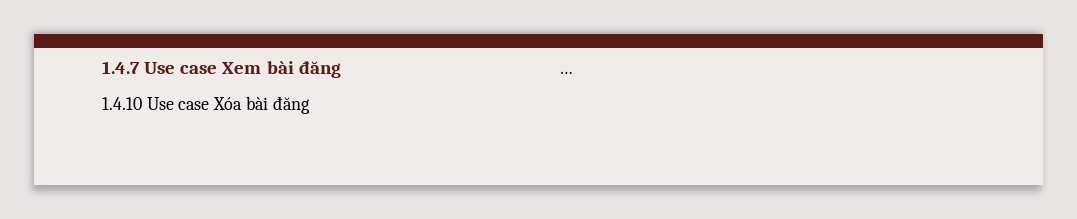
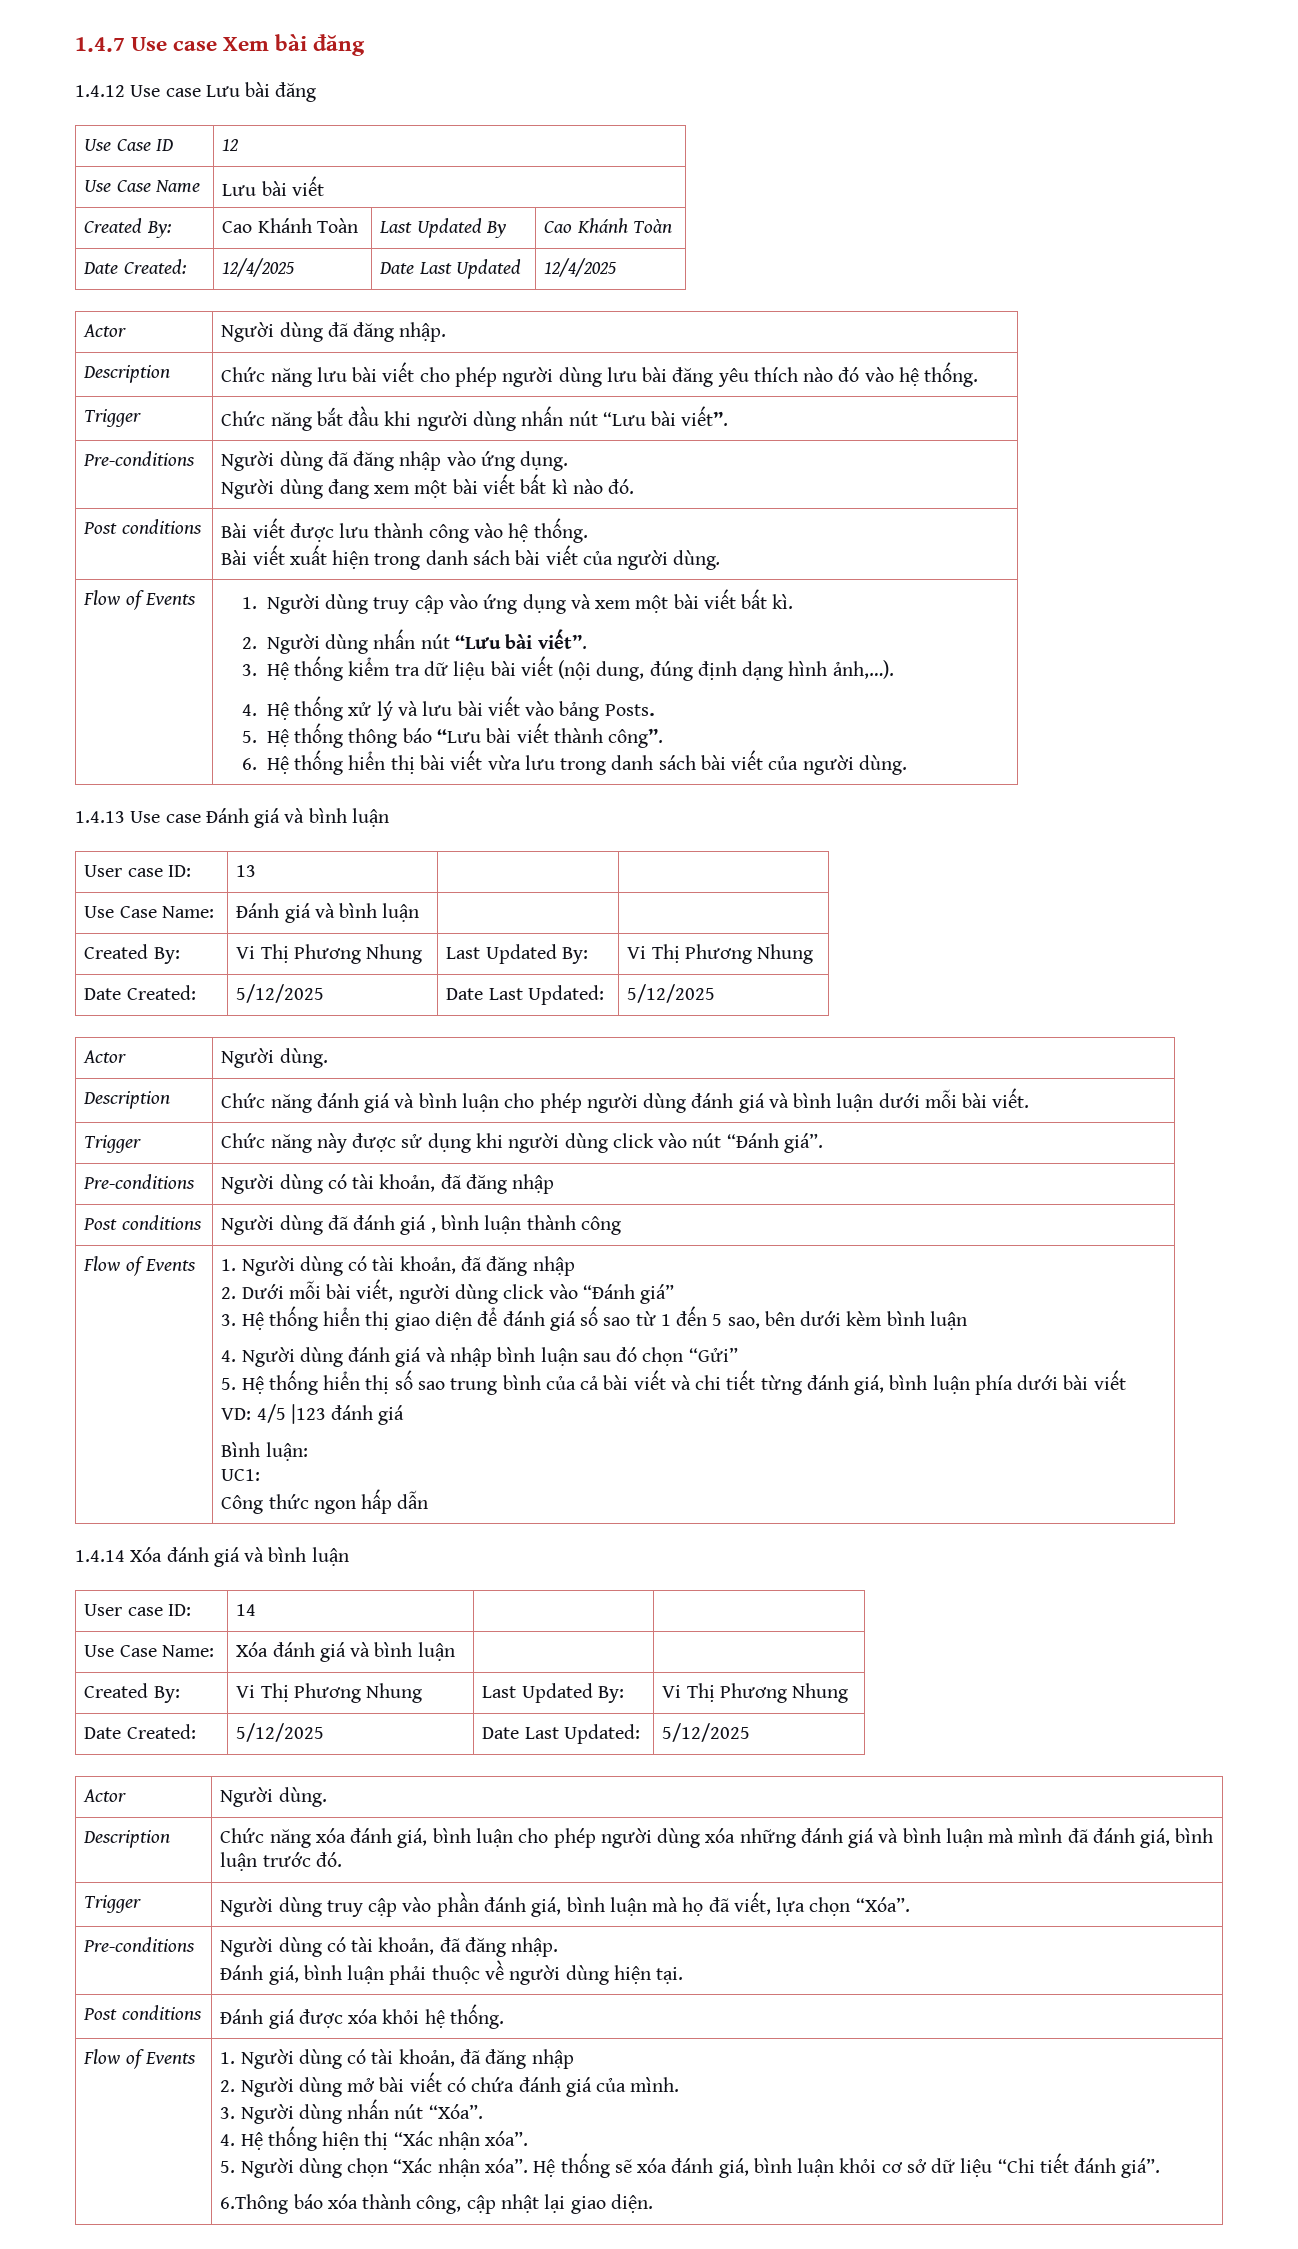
- 1.4.10 Use case Xóa bài đăng
- …
+ 1.4.12 Use case Lưu bài đăng
+ Use Case ID | 12
+ Use Case Name | Lưu bài viết
+ Created By: | Cao Khánh Toàn | Last Updated By | Cao Khánh Toàn
+ Date Created: | 12/4/2025 | Date Last Updated | 12/4/2025
+ Actor | Người dùng đã đăng nhập.
+ Description | Chức năng lưu bài viết cho phép người dùng lưu bài đăng yêu thích nào đó vào hệ thống.
+ Trigger | Chức năng bắt đầu khi người dùng nhấn nút “Lưu bài viết”.
+ Pre-conditions | Người dùng đã đăng nhập vào ứng dụng.
+ Người dùng đang xem một bài viết bất kì nào đó.
+ Post conditions | Bài viết được lưu thành công vào hệ thống.
+ Bài viết xuất hiện trong danh sách bài viết của người dùng.
+ Flow of Events | 1. Người dùng truy cập vào ứng dụng và xem một bài viết bất kì.
+ 2. Người dùng nhấn nút “Lưu bài viết”.
+ 3. Hệ thống kiểm tra dữ liệu bài viết (nội dung, đúng định dạng hình ảnh,…).
+ 4. Hệ thống xử lý và lưu bài viết vào bảng Posts.
+ 5. Hệ thống thông báo “Lưu bài viết thành công”.
+ 6. Hệ thống hiển thị bài viết vừa lưu trong danh sách bài viết của người dùng.
+ 1.4.13 Use case Đánh giá và bình luận
+ User case ID: | 13 | |
+ Use Case Name: | Đánh giá và bình luận | |
+ Created By: | Vi Thị Phương Nhung | Last Updated By: | Vi Thị Phương Nhung
+ Date Created: | 5/12/2025 | Date Last Updated: | 5/12/2025
+ Actor | Người dùng.
+ Description | Chức năng đánh giá và bình luận cho phép người dùng đánh giá và bình luận dưới mỗi bài viết.
+ Trigger | Chức năng này được sử dụng khi người dùng click vào nút “Đánh giá”.
+ Pre-conditions | Người dùng có tài khoản, đã đăng nhập
+ Post conditions | Người dùng đã đánh giá , bình luận thành công
+ Flow of Events | 1. Người dùng có tài khoản, đã đăng nhập
+ 2. Dưới mỗi bài viết, người dùng click vào “Đánh giá”
+ 3. Hệ thống hiển thị giao diện để đánh giá số sao từ 1 đến 5 sao, bên dưới kèm bình luận
+ 4. Người dùng đánh giá và nhập bình luận sau đó chọn “Gửi”
+ 5. Hệ thống hiển thị số sao trung bình của cả bài viết và chi tiết từng đánh giá, bình luận phía dưới bài viết
+ VD: 4/5 |123 đánh giá
+ Bình luận:
+ UC1:
+ Công thức ngon hấp dẫn
+ 1.4.14 Xóa đánh giá và bình luận
+ User case ID: | 14 | |
+ Use Case Name: | Xóa đánh giá và bình luận | |
+ Created By: | Vi Thị Phương Nhung | Last Updated By: | Vi Thị Phương Nhung
+ Date Created: | 5/12/2025 | Date Last Updated: | 5/12/2025
+ Actor | Người dùng.
+ Description | Chức năng xóa đánh giá, bình luận cho phép người dùng xóa những đánh giá và bình luận mà mình đã đánh giá, bình luận trước đó.
+ Trigger | Người dùng truy cập vào phần đánh giá, bình luận mà họ đã viết, lựa chọn “Xóa”.
+ Pre-conditions | Người dùng có tài khoản, đã đăng nhập.
+ Đánh giá, bình luận phải thuộc về người dùng hiện tại.
+ Post conditions | Đánh giá được xóa khỏi hệ thống.
+ Flow of Events | 1. Người dùng có tài khoản, đã đăng nhập
+ 2. Người dùng mở bài viết có chứa đánh giá của mình.
+ 3. Người dùng nhấn nút “Xóa”.
+ 4. Hệ thống hiện thị “Xác nhận xóa”.
+ 5. Người dùng chọn “Xác nhận xóa”. Hệ thống sẽ xóa đánh giá, bình luận khỏi cơ sở dữ liệu “Chi tiết đánh giá”.
+ 6.Thông báo xóa thành công, cập nhật lại giao diện.

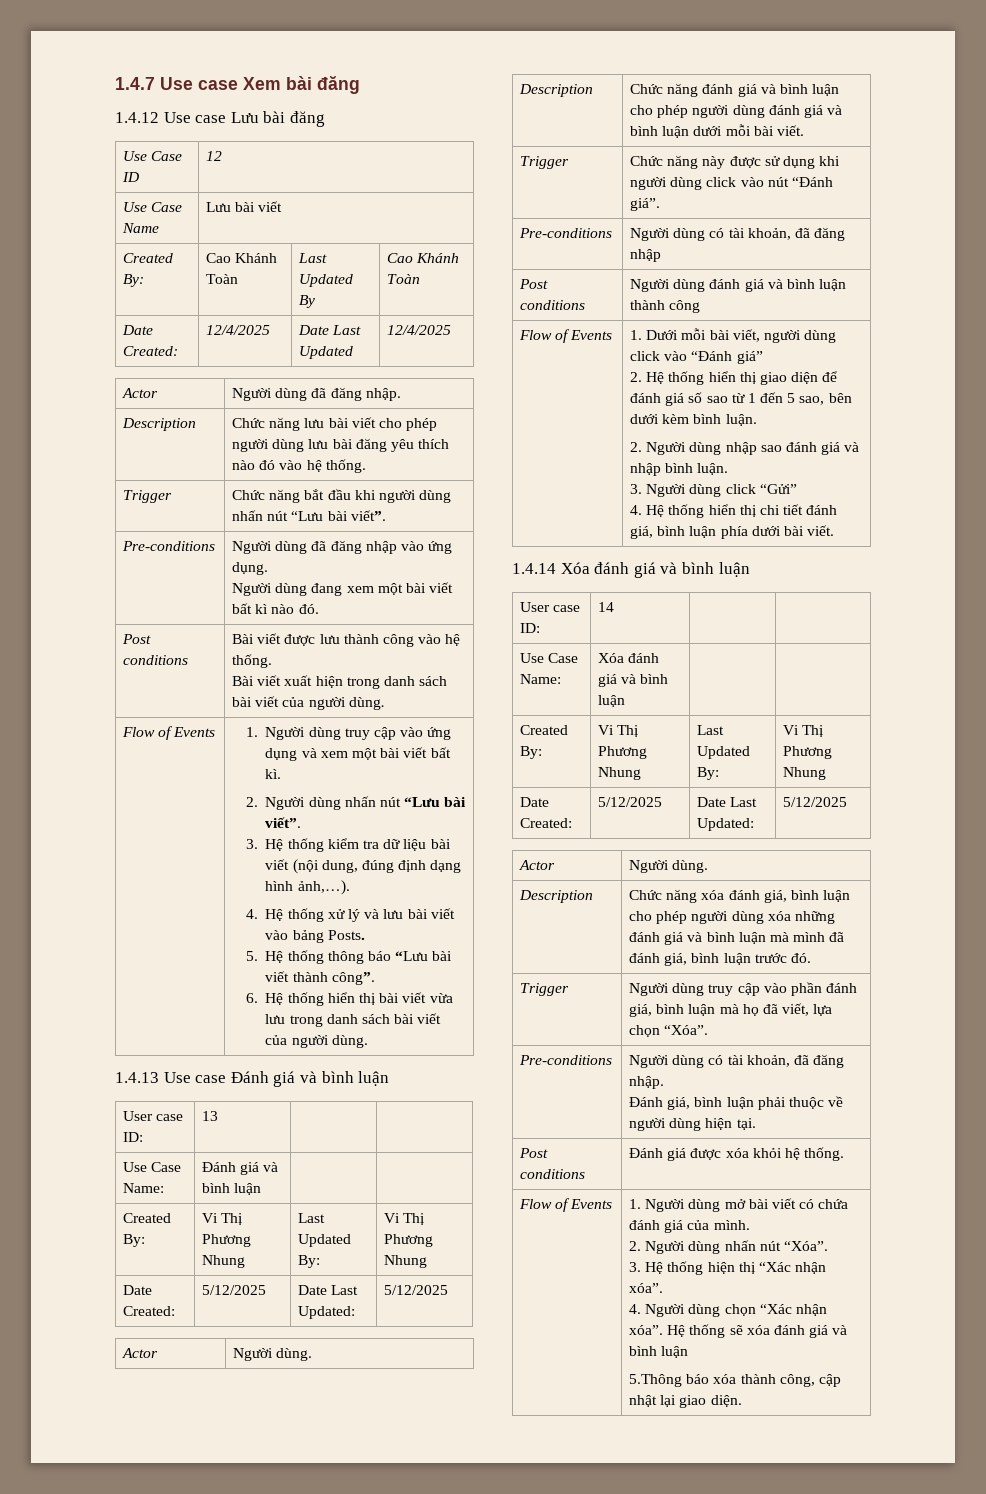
- Post conditions | Người dùng đã đánh giá , bình luận thành công
- Flow of Events | 1. Người dùng có tài khoản, đã đăng nhập
- 2. Dưới mỗi bài viết, người dùng click vào “Đánh giá”
+ Post conditions | Người dùng đánh giá và bình luận thành công
+ Flow of Events | 1. Dưới mỗi bài viết, người dùng click vào “Đánh giá”
- 3. Hệ thống hiển thị giao diện để đánh giá số sao từ 1 đến 5 sao, bên dưới kèm bình luận
- 4. Người dùng đánh giá và nhập bình luận sau đó chọn “Gửi”
+ 2. Hệ thống hiển thị giao diện để đánh giá số sao từ 1 đến 5 sao, bên dưới kèm bình luận.
+ 2. Người dùng nhập sao đánh giá và nhập bình luận.
+ 3. Người dùng click “Gửi”
- 5. Hệ thống hiển thị số sao trung bình của cả bài viết và chi tiết từng đánh giá, bình luận phía dưới bài viết
- VD: 4/5 |123 đánh giá
- Bình luận:
- UC1:
- Công thức ngon hấp dẫn
+ 4. Hệ thống hiển thị chi tiết đánh giá, bình luận phía dưới bài viết.
  Post conditions | Đánh giá được xóa khỏi hệ thống.
- Flow of Events | 1. Người dùng có tài khoản, đã đăng nhập
- 2. Người dùng mở bài viết có chứa đánh giá của mình.
+ Flow of Events | 1. Người dùng mở bài viết có chứa đánh giá của mình.
- 3. Người dùng nhấn nút “Xóa”.
+ 2. Người dùng nhấn nút “Xóa”.
- 4. Hệ thống hiện thị “Xác nhận xóa”.
+ 3. Hệ thống hiện thị “Xác nhận xóa”.
- 5. Người dùng chọn “Xác nhận xóa”.
+ 4. Người dùng chọn “Xác nhận xóa”.
- Hệ thống sẽ xóa đánh giá, bình luận khỏi cơ sở dữ liệu “Chi tiết đánh giá”.
- 6.Thông báo xóa thành công, cập nhật lại giao diện.
+ Hệ thống sẽ xóa đánh giá và bình luận
+ 5.Thông báo xóa thành công, cập nhật lại giao diện.

